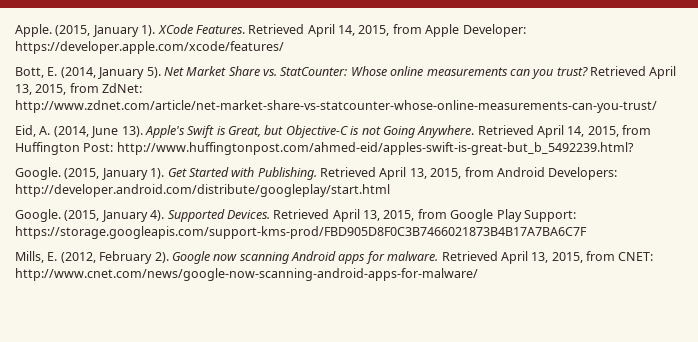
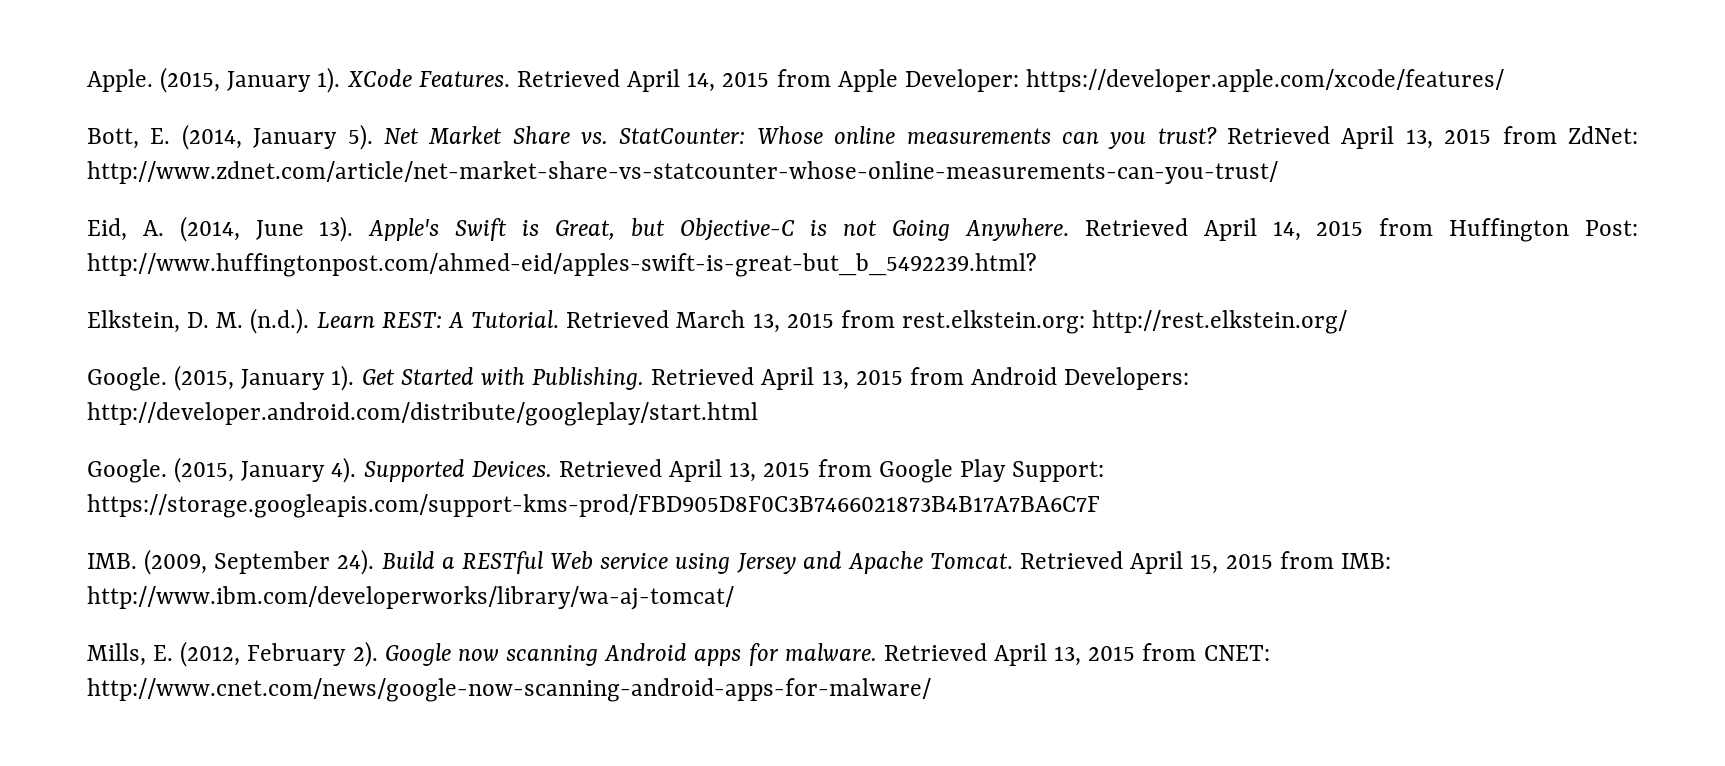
- Retrieved April 14, 2015, from Apple Developer: https://developer.apple.com/xcode/features/
+ Retrieved April 14, 2015 from Apple Developer: https://developer.apple.com/xcode/features/
- Retrieved April 13, 2015, from ZdNet: http://www.zdnet.com/article/net-market-share-vs-statcounter-whose-online-measurements-can-you-trust/
+ Retrieved April 13, 2015 from ZdNet: http://www.zdnet.com/article/net-market-share-vs-statcounter-whose-online-measurements-can-you-trust/
- Retrieved April 14, 2015, from Huffington Post: http://www.huffingtonpost.com/ahmed-eid/apples-swift-is-great-but_b_5492239.html?
+ Retrieved April 14, 2015 from Huffington Post: http://www.huffingtonpost.com/ahmed-eid/apples-swift-is-great-but_b_5492239.html?
+ Elkstein, D. M. (n.d.). Learn REST: A Tutorial. Retrieved March 13, 2015 from rest.elkstein.org: http://rest.elkstein.org/
- Retrieved April 13, 2015, from Android Developers: http://developer.android.com/distribute/googleplay/start.html
+ Retrieved April 13, 2015 from Android Developers: http://developer.android.com/distribute/googleplay/start.html
- Retrieved April 13, 2015, from Google Play Support: https://storage.googleapis.com/support-kms-prod/FBD905D8F0C3B7466021873B4B17A7BA6C7F
+ Retrieved April 13, 2015 from Google Play Support: https://storage.googleapis.com/support-kms-prod/FBD905D8F0C3B7466021873B4B17A7BA6C7F
+ IMB. (2009, September 24). Build a RESTful Web service using Jersey and Apache Tomcat. Retrieved April 15, 2015 from IMB: http://www.ibm.com/developerworks/library/wa-aj-tomcat/
- Retrieved April 13, 2015, from CNET: http://www.cnet.com/news/google-now-scanning-android-apps-for-malware/
+ Retrieved April 13, 2015 from CNET: http://www.cnet.com/news/google-now-scanning-android-apps-for-malware/

